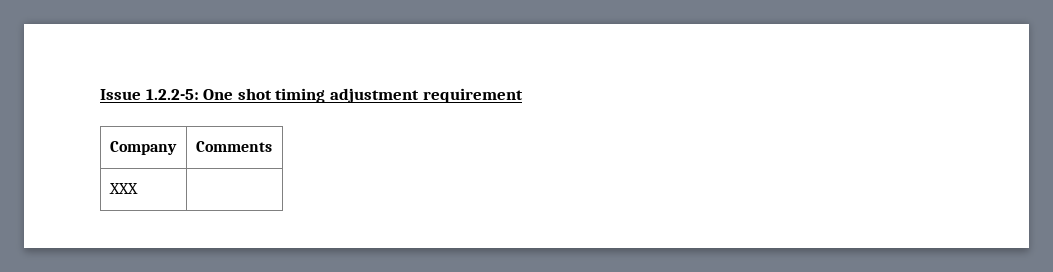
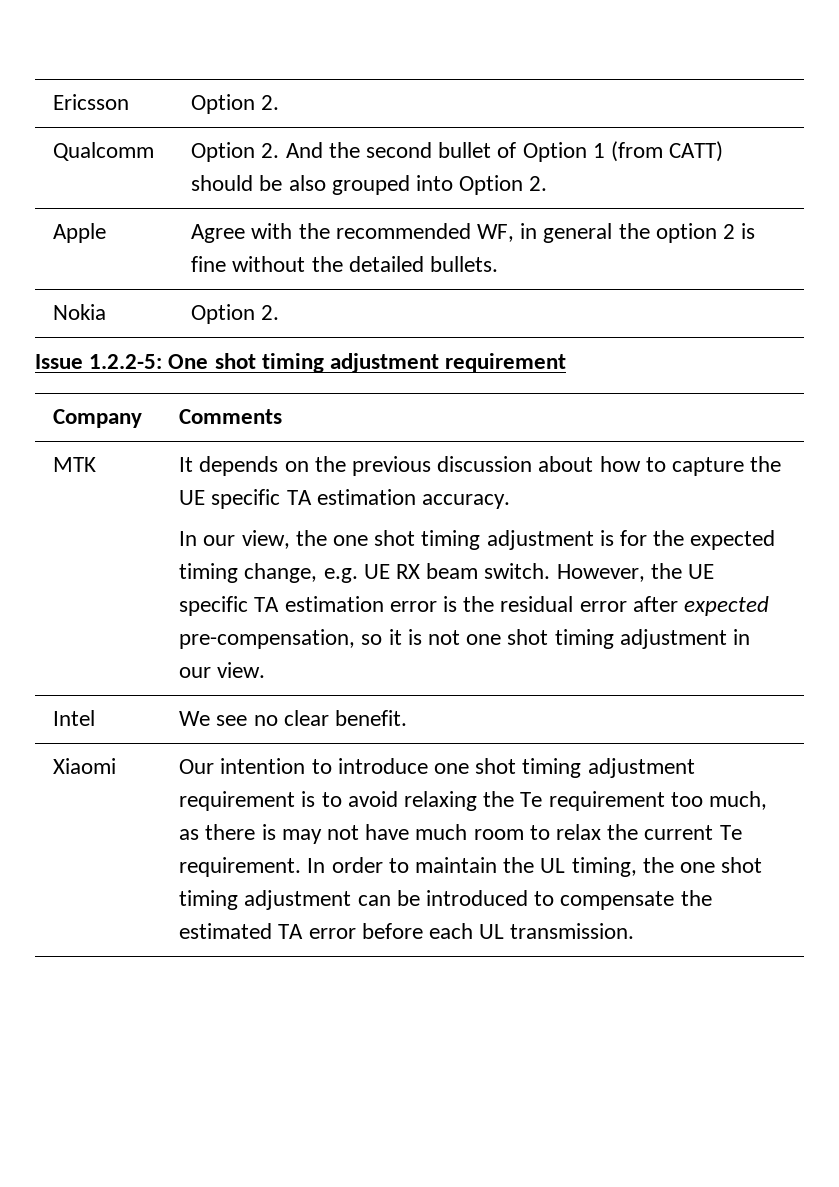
+ Ericsson | Option 2.
+ Qualcomm | Option 2. And the second bullet of Option 1 (from CATT) should be also grouped into Option 2.
+ Apple | Agree with the recommended WF, in general the option 2 is fine without the detailed bullets.
+ Nokia | Option 2.
- XXX
+ MTK | It depends on the previous discussion about how to capture the UE specific TA estimation accuracy.
+ In our view, the one shot timing adjustment is for the expected timing change, e.g. UE RX beam switch. However, the UE specific TA estimation error is the residual error after expected pre-compensation, so it is not one shot timing adjustment in our view.
+ Intel | We see no clear benefit.
+ Xiaomi | Our intention to introduce one shot timing adjustment requirement is to avoid relaxing the Te requirement too much, as there is may not have much room to relax the current Te requirement. In order to maintain the UL timing, the one shot timing adjustment can be introduced to compensate the estimated TA error before each UL transmission.

